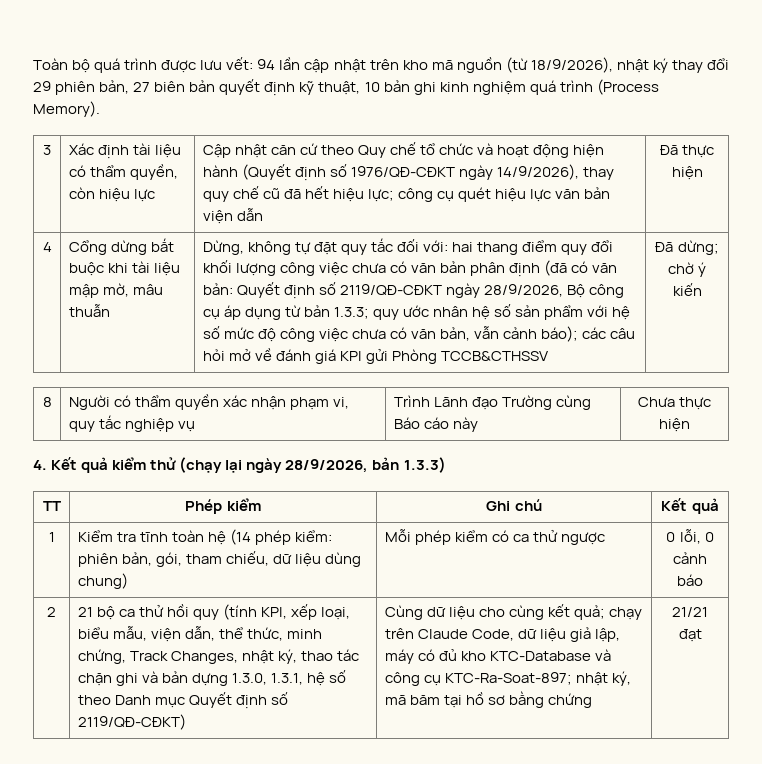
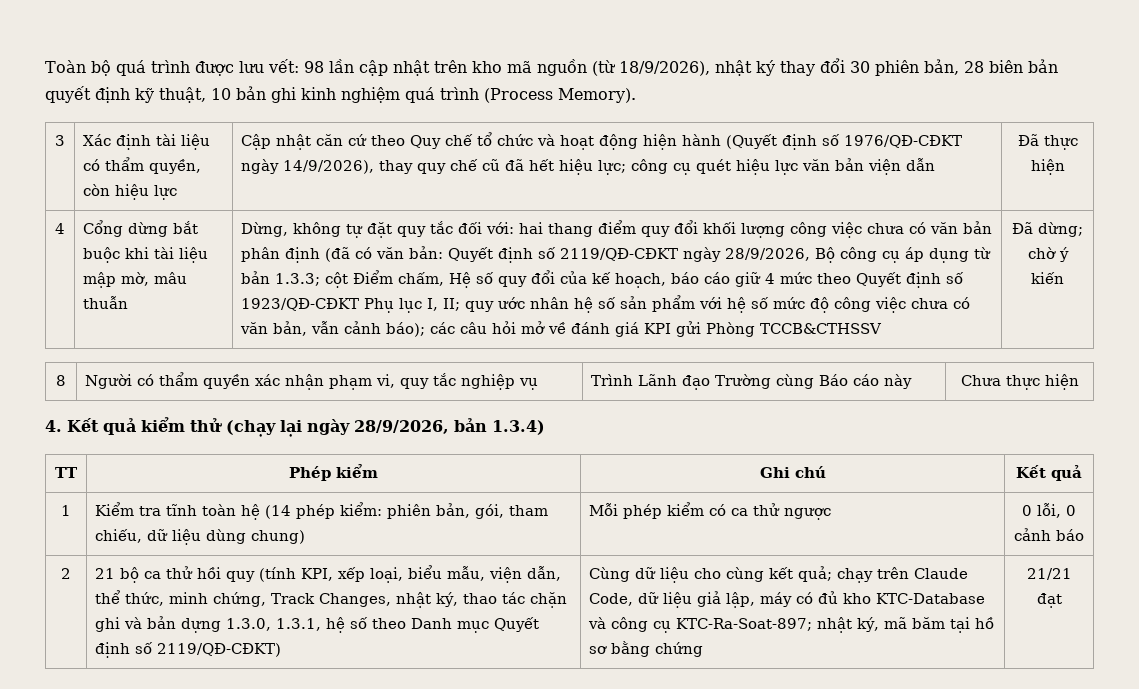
- Toàn bộ quá trình được lưu vết: 94 lần cập nhật trên kho mã nguồn (từ 18/9/2026), nhật ký thay đổi 29 phiên bản, 27 biên bản quyết định kỹ thuật, 10 bản ghi kinh nghiệm quá trình (Process Memory).
+ Toàn bộ quá trình được lưu vết: 98 lần cập nhật trên kho mã nguồn (từ 18/9/2026), nhật ký thay đổi 30 phiên bản, 28 biên bản quyết định kỹ thuật, 10 bản ghi kinh nghiệm quá trình (Process Memory).
+ cột Điểm chấm, Hệ số quy đổi của kế hoạch, báo cáo giữ 4 mức theo Quyết định số 1923/QĐ-CĐKT Phụ lục I, II;
- 4. Kết quả kiểm thử (chạy lại ngày 28/9/2026, bản 1.3.3)
+ 4. Kết quả kiểm thử (chạy lại ngày 28/9/2026, bản 1.3.4)

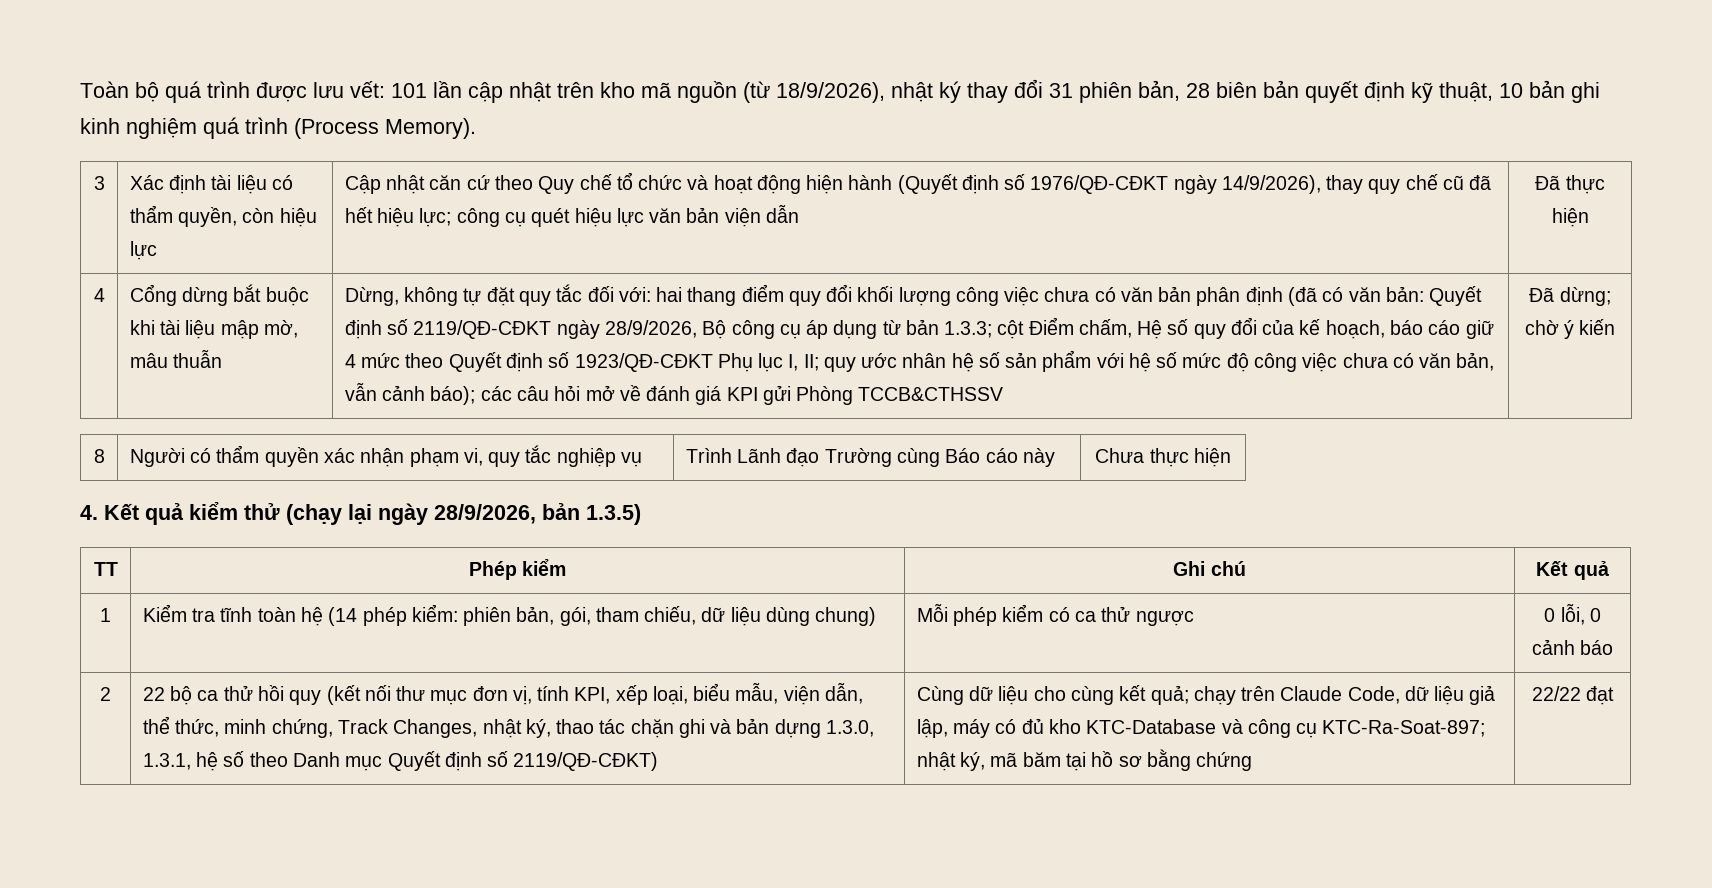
- Toàn bộ quá trình được lưu vết: 98 lần cập nhật trên kho mã nguồn (từ 18/9/2026), nhật ký thay đổi 30 phiên bản, 28 biên bản quyết định kỹ thuật, 10 bản ghi kinh nghiệm quá trình (Process Memory).
+ Toàn bộ quá trình được lưu vết: 101 lần cập nhật trên kho mã nguồn (từ 18/9/2026), nhật ký thay đổi 31 phiên bản, 28 biên bản quyết định kỹ thuật, 10 bản ghi kinh nghiệm quá trình (Process Memory).
- 4. Kết quả kiểm thử (chạy lại ngày 28/9/2026, bản 1.3.4)
+ 4. Kết quả kiểm thử (chạy lại ngày 28/9/2026, bản 1.3.5)
- 21 bộ ca thử hồi quy (tính KPI, xếp loại, biểu mẫu, viện dẫn, thể thức, minh chứng, Track Changes, nhật ký, thao tác chặn ghi và bản dựng 1.3.0, 1.3.1, hệ số theo Danh mục Quyết định số 2119/QĐ-CĐKT)
+ 22 bộ ca thử hồi quy (kết nối thư mục đơn vị, tính KPI, xếp loại, biểu mẫu, viện dẫn, thể thức, minh chứng, Track Changes, nhật ký, thao tác chặn ghi và bản dựng 1.3.0, 1.3.1, hệ số theo Danh mục Quyết định số 2119/QĐ-CĐKT)
- 21/21 đạt
+ 22/22 đạt

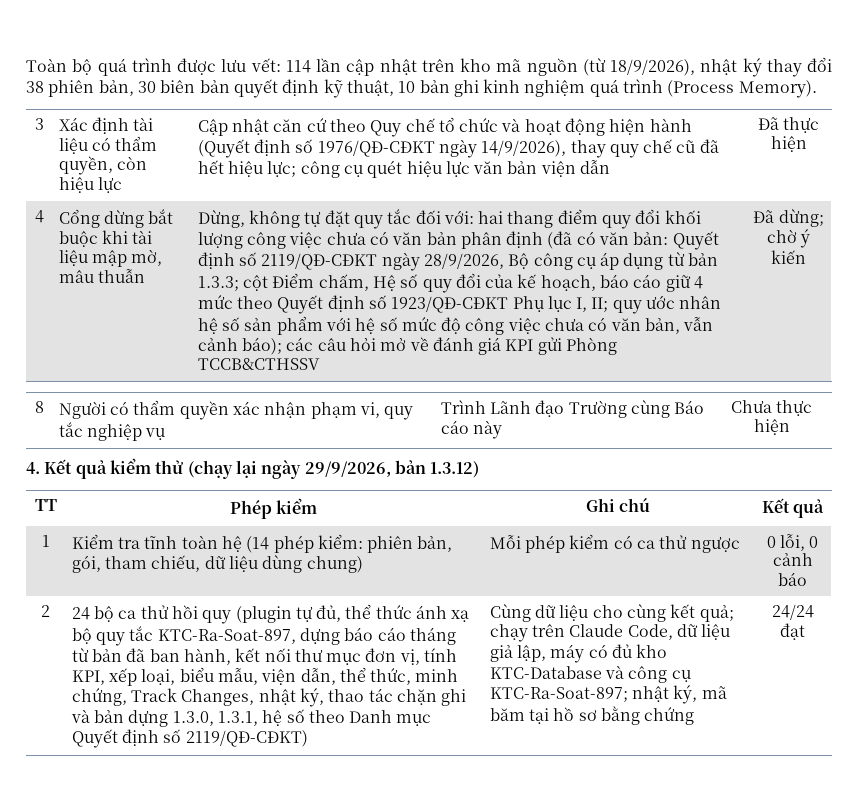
- Toàn bộ quá trình được lưu vết: 101 lần cập nhật trên kho mã nguồn (từ 18/9/2026), nhật ký thay đổi 31 phiên bản, 28 biên bản quyết định kỹ thuật, 10 bản ghi kinh nghiệm quá trình (Process Memory).
+ Toàn bộ quá trình được lưu vết: 114 lần cập nhật trên kho mã nguồn (từ 18/9/2026), nhật ký thay đổi 38 phiên bản, 30 biên bản quyết định kỹ thuật, 10 bản ghi kinh nghiệm quá trình (Process Memory).
- 4. Kết quả kiểm thử (chạy lại ngày 28/9/2026, bản 1.3.5)
+ 4. Kết quả kiểm thử (chạy lại ngày 29/9/2026, bản 1.3.12)
- 22 bộ ca thử hồi quy (kết nối thư mục đơn vị, tính KPI, xếp loại, biểu mẫu, viện dẫn, thể thức, minh chứng, Track Changes, nhật ký, thao tác chặn ghi và bản dựng 1.3.0, 1.3.1, hệ số theo Danh mục Quyết định số 2119/QĐ-CĐKT)
+ 24 bộ ca thử hồi quy (plugin tự đủ, thể thức ánh xạ bộ quy tắc KTC-Ra-Soat-897, dựng báo cáo tháng từ bản đã ban hành, kết nối thư mục đơn vị, tính KPI, xếp loại, biểu mẫu, viện dẫn, thể thức, minh chứng, Track Changes, nhật ký, thao tác chặn ghi và bản dựng 1.3.0, 1.3.1, hệ số theo Danh mục Quyết định số 2119/QĐ-CĐKT)
- 22/22 đạt
+ 24/24 đạt

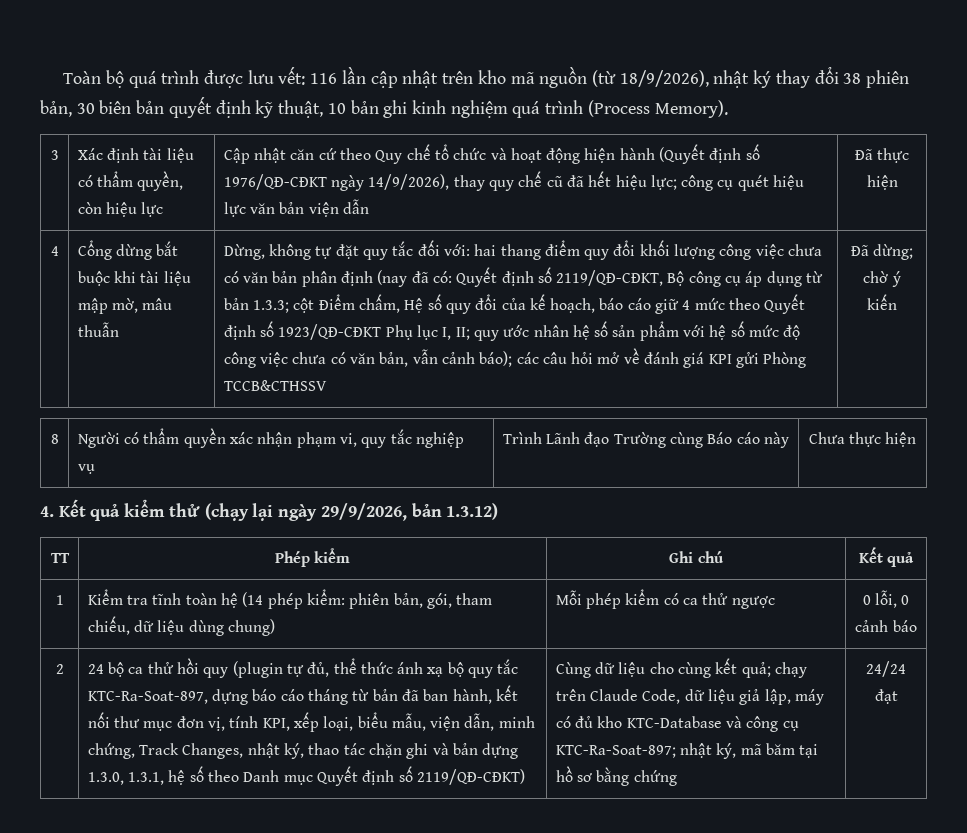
- Toàn bộ quá trình được lưu vết: 114 lần cập nhật trên kho mã nguồn (từ 18/9/2026), nhật ký thay đổi 38 phiên bản, 30 biên bản quyết định kỹ thuật, 10 bản ghi kinh nghiệm quá trình (Process Memory).
+ Toàn bộ quá trình được lưu vết: 116 lần cập nhật trên kho mã nguồn (từ 18/9/2026), nhật ký thay đổi 38 phiên bản, 30 biên bản quyết định kỹ thuật, 10 bản ghi kinh nghiệm quá trình (Process Memory).
- hai thang điểm quy đổi khối lượng công việc chưa có văn bản phân định (đã có văn bản: Quyết định số 2119/QĐ-CĐKT ngày 28/9/2026, Bộ công cụ áp dụng từ bản 1.3.3;
+ hai thang điểm quy đổi khối lượng công việc chưa có văn bản phân định (nay đã có: Quyết định số 2119/QĐ-CĐKT, Bộ công cụ áp dụng từ bản 1.3.3;
- 24 bộ ca thử hồi quy (plugin tự đủ, thể thức ánh xạ bộ quy tắc KTC-Ra-Soat-897, dựng báo cáo tháng từ bản đã ban hành, kết nối thư mục đơn vị, tính KPI, xếp loại, biểu mẫu, viện dẫn, thể thức, minh chứng, Track Changes, nhật ký, thao tác chặn ghi và bản dựng 1.3.0, 1.3.1, hệ số theo Danh mục Quyết định số 2119/QĐ-CĐKT)
+ 24 bộ ca thử hồi quy (plugin tự đủ, thể thức ánh xạ bộ quy tắc KTC-Ra-Soat-897, dựng báo cáo tháng từ bản đã ban hành, kết nối thư mục đơn vị, tính KPI, xếp loại, biểu mẫu, viện dẫn, minh chứng, Track Changes, nhật ký, thao tác chặn ghi và bản dựng 1.3.0, 1.3.1, hệ số theo Danh mục Quyết định số 2119/QĐ-CĐKT)

